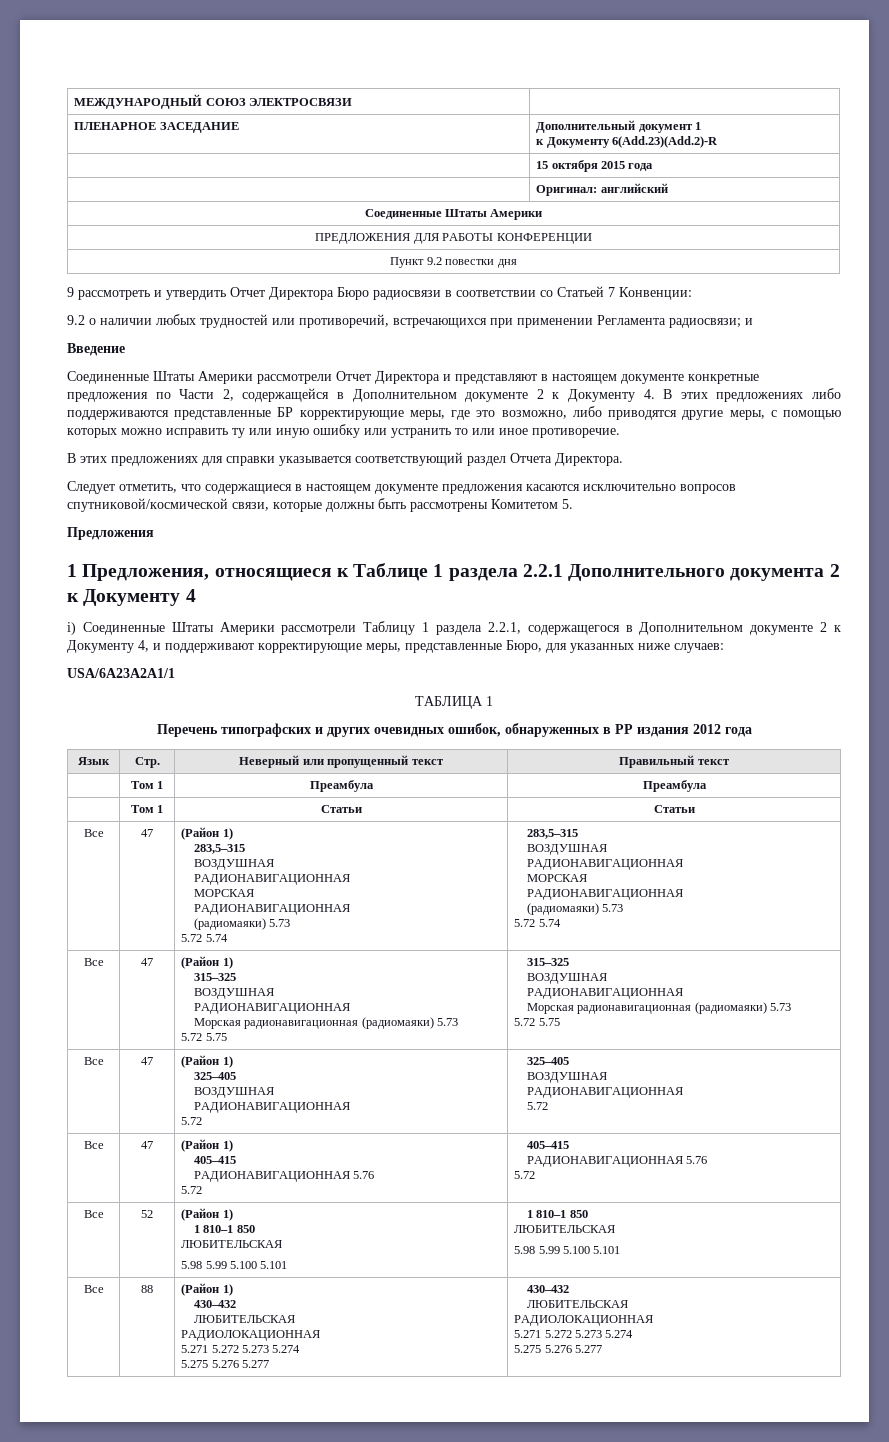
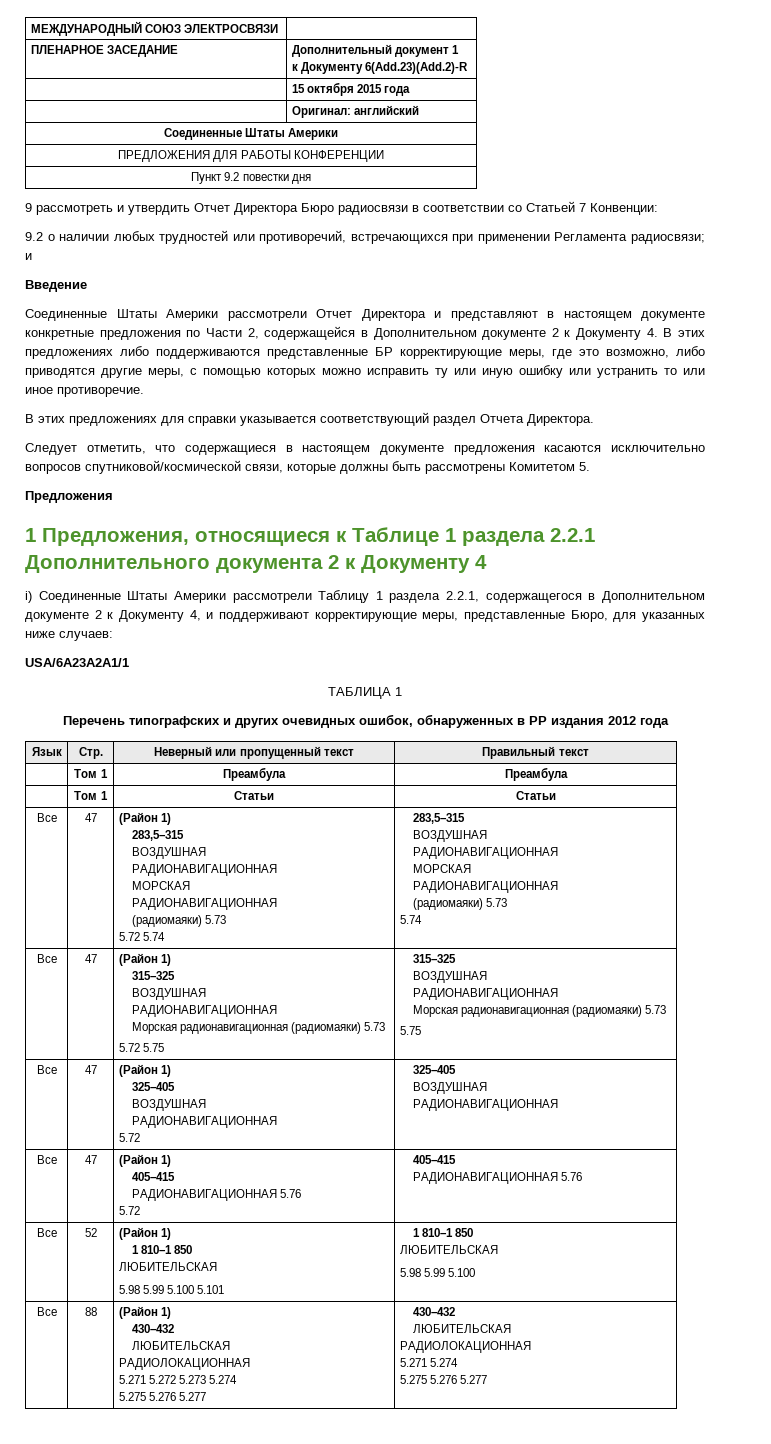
  | Том 1 | Статьи | Статьи
  Все | 47 | (Район 1)
  283,5–315
  ВОЗДУШНАЯ
  РАДИОНАВИГАЦИОННАЯ
  МОРСКАЯ
  РАДИОНАВИГАЦИОННАЯ
  (радиомаяки) 5.73
  5.72 5.74 | 283,5–315
  ВОЗДУШНАЯ
  РАДИОНАВИГАЦИОННАЯ
  МОРСКАЯ
  РАДИОНАВИГАЦИОННАЯ
  (радиомаяки) 5.73
- 5.72 5.74
+ 5.74
  Все | 47 | (Район 1)
  315–325
  ВОЗДУШНАЯ
  РАДИОНАВИГАЦИОННАЯ
  Морская радионавигационная (радиомаяки) 5.73
  5.72 5.75 | 315–325
  ВОЗДУШНАЯ
  РАДИОНАВИГАЦИОННАЯ
  Морская радионавигационная (радиомаяки) 5.73
- 5.72 5.75
+ 5.75
  Все | 47 | (Район 1)
  325–405
  ВОЗДУШНАЯ
  РАДИОНАВИГАЦИОННАЯ
  5.72 | 325–405
  ВОЗДУШНАЯ
  РАДИОНАВИГАЦИОННАЯ
- 5.72
  Все | 47 | (Район 1)
  405–415
  РАДИОНАВИГАЦИОННАЯ 5.76
  5.72 | 405–415
  РАДИОНАВИГАЦИОННАЯ 5.76
- 5.72
  Все | 52 | (Район 1)
  1 810–1 850
  ЛЮБИТЕЛЬСКАЯ
  5.98 5.99 5.100 5.101 | 1 810–1 850
  ЛЮБИТЕЛЬСКАЯ
- 5.98 5.99 5.100 5.101
+ 5.98 5.99 5.100
  Все | 88 | (Район 1)
  430–432
  ЛЮБИТЕЛЬСКАЯ
  РАДИОЛОКАЦИОННАЯ
  5.271 5.272 5.273 5.274
  5.275 5.276 5.277 | 430–432
  ЛЮБИТЕЛЬСКАЯ
  РАДИОЛОКАЦИОННАЯ
- 5.271 5.272 5.273 5.274
+ 5.271 5.274

